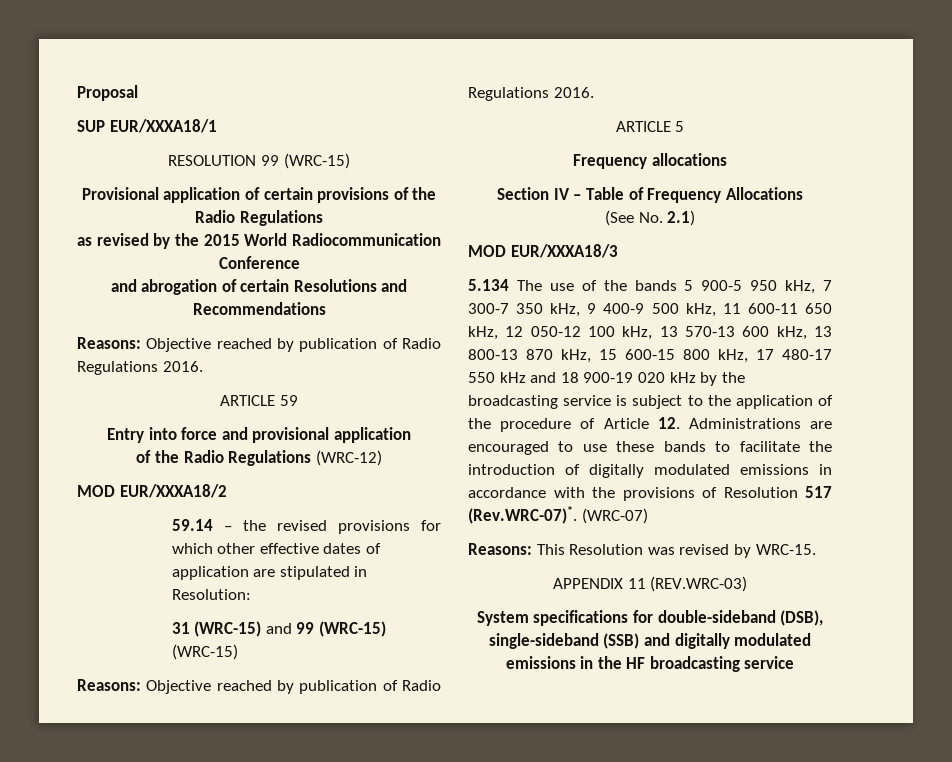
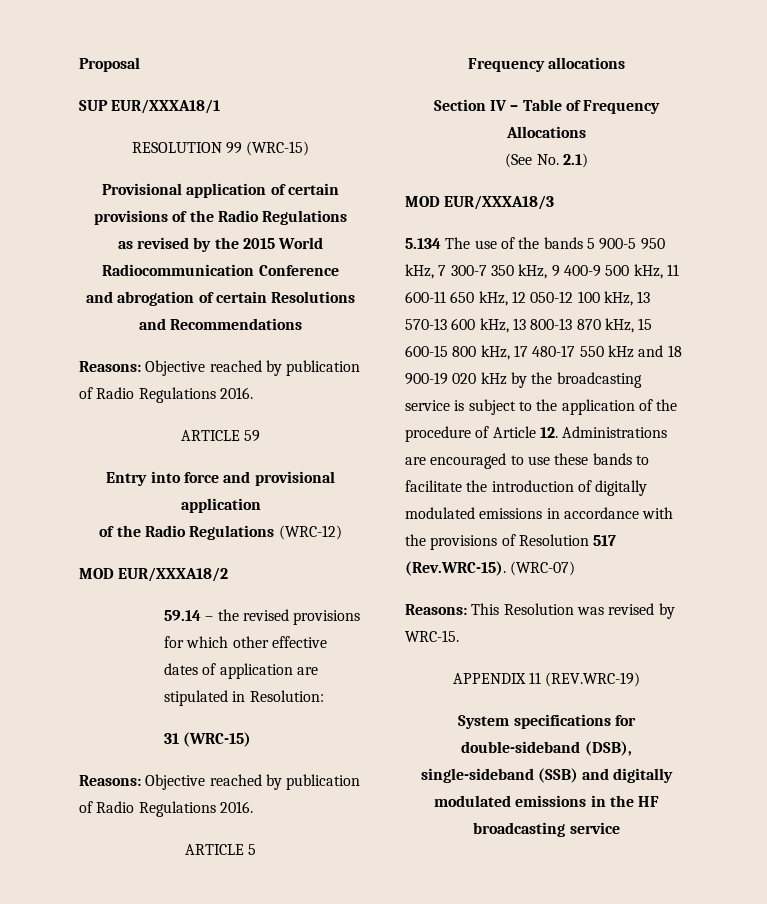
- 31 (WRC-15) and 99 (WRC-15) (WRC-15)
+ 31 (WRC-15)
- 5.134 The use of the bands 5 900-5 950 kHz, 7 300-7 350 kHz, 9 400-9 500 kHz, 11 600-11 650 kHz, 12 050-12 100 kHz, 13 570-13 600 kHz, 13 800-13 870 kHz, 15 600-15 800 kHz, 17 480-17 550 kHz and 18 900-19 020 kHz by the broadcasting service is subject to the application of the procedure of Article 12. Administrations are encouraged to use these bands to facilitate the introduction of digitally modulated emissions in accordance with the provisions of Resolution 517 (Rev.WRC-07)*. (WRC-07)
+ 5.134 The use of the bands 5 900-5 950 kHz, 7 300-7 350 kHz, 9 400-9 500 kHz, 11 600-11 650 kHz, 12 050-12 100 kHz, 13 570-13 600 kHz, 13 800-13 870 kHz, 15 600-15 800 kHz, 17 480-17 550 kHz and 18 900-19 020 kHz by the broadcasting service is subject to the application of the procedure of Article 12. Administrations are encouraged to use these bands to facilitate the introduction of digitally modulated emissions in accordance with the provisions of Resolution 517 (Rev.WRC-15). (WRC-07)
- APPENDIX 11 (REV.WRC-03)
+ APPENDIX 11 (REV.WRC-19)

